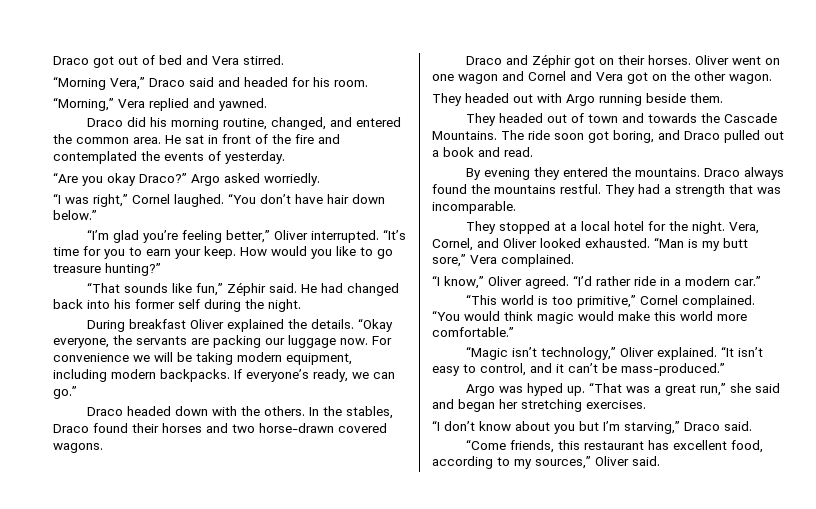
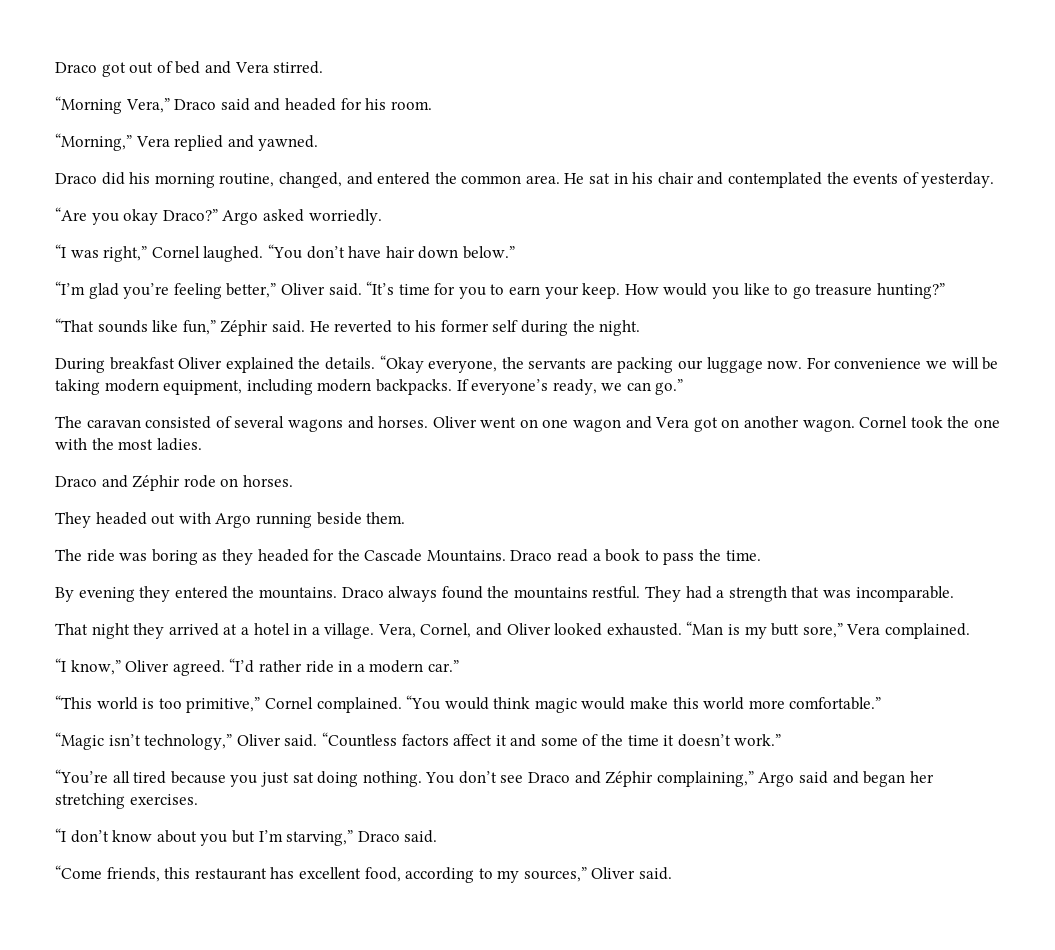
- He sat in front of the fire and contemplated the events of yesterday.
+ He sat in his chair and contemplated the events of yesterday.
- “I’m glad you’re feeling better,” Oliver interrupted.
+ “I’m glad you’re feeling better,” Oliver said.
- He had changed back into his former self during the night.
+ He reverted to his former self during the night.
- Draco headed down with the others. In the stables, Draco found their horses and two horse-drawn covered wagons.
- Draco and Zéphir got on their horses.
+ The caravan consisted of several wagons and horses.
- Oliver went on one wagon and Cornel and Vera got on the other wagon.
+ Oliver went on one wagon and Vera got on another wagon. Cornel took the one with the most ladies.
+ Draco and Zéphir rode on horses.
- They headed out of town and towards the Cascade Mountains. The ride soon got boring, and Draco pulled out a book and read.
+ The ride was boring as they headed for the Cascade Mountains. Draco read a book to pass the time.
- They stopped at a local hotel for the night.
+ That night they arrived at a hotel in a village.
- “Magic isn’t technology,” Oliver explained. “It isn’t easy to control, and it can’t be mass-produced.”
- Argo was hyped up. “That was a great run,” she said and began her stretching exercises.
+ “Magic isn’t technology,” Oliver said. “Countless factors affect it and some of the time it doesn’t work.”
+ “You’re all tired because you just sat doing nothing. You don’t see Draco and Zéphir complaining,” Argo said and began her stretching exercises.

